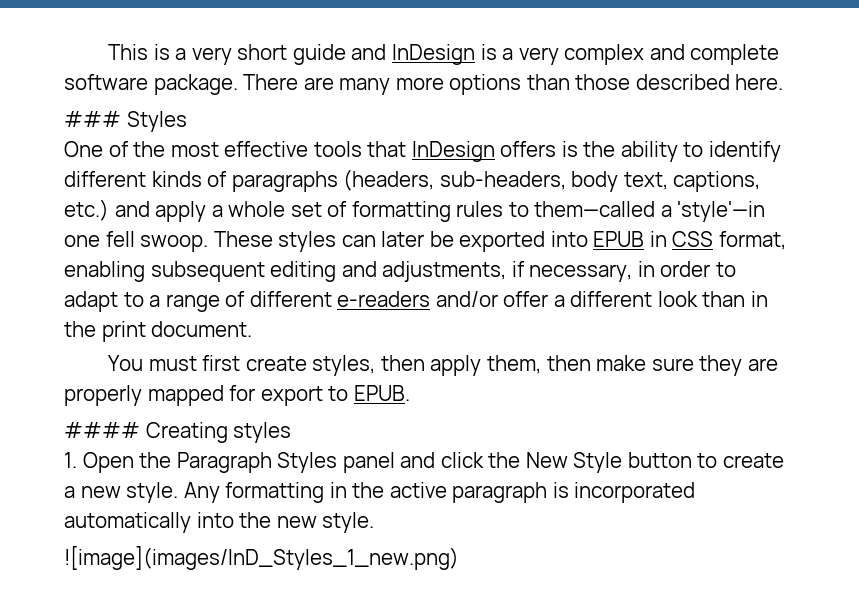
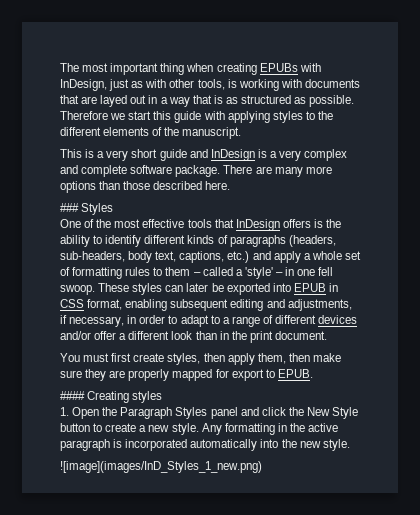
+ The most important thing when creating EPUBs with InDesign, just as with other tools, is working with documents that are layed out in a way that is as structured as possible. Therefore we start this guide with applying styles to the different elements of the manuscript.
- One of the most effective tools that InDesign offers is the ability to identify different kinds of paragraphs (headers, sub-headers, body text, captions, etc.) and apply a whole set of formatting rules to them—called a 'style'—in one fell swoop.
+ One of the most effective tools that InDesign offers is the ability to identify different kinds of paragraphs (headers, sub-headers, body text, captions, etc.) and apply a whole set of formatting rules to them – called a 'style' – in one fell swoop.
- These styles can later be exported into EPUB in CSS format, enabling subsequent editing and adjustments, if necessary, in order to adapt to a range of different e-readers and/or offer a different look than in the print document.
+ These styles can later be exported into EPUB in CSS format, enabling subsequent editing and adjustments, if necessary, in order to adapt to a range of different devices and/or offer a different look than in the print document.

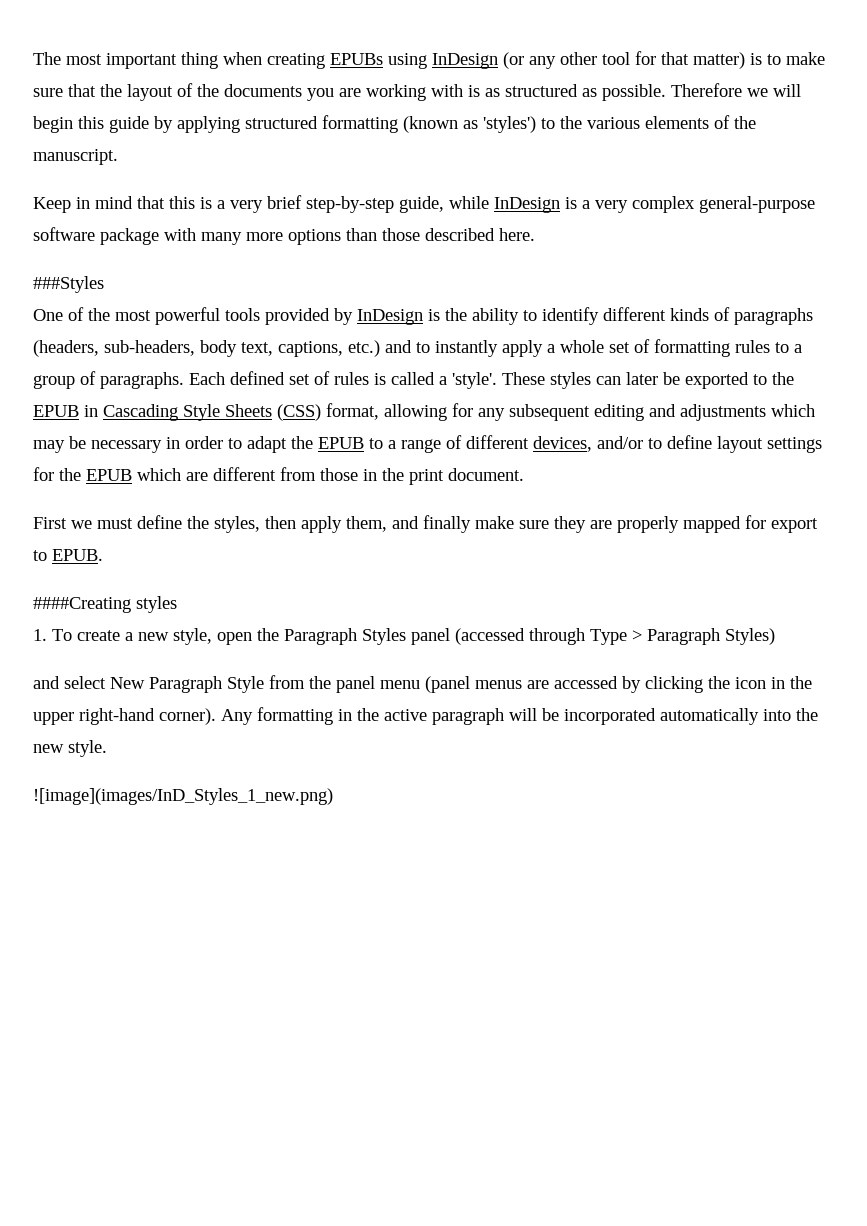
- The most important thing when creating EPUBs with InDesign, just as with other tools, is working with documents that are layed out in a way that is as structured as possible.
+ The most important thing when creating EPUBs using InDesign (or any other tool for that matter) is to make sure that the layout of the documents you are working with is as structured as possible.
- Therefore we start this guide with applying styles to the different elements of the manuscript.
+ Therefore we will begin this guide by applying structured formatting (known as 'styles') to the various elements of the manuscript.
- This is a very short guide and InDesign is a very complex and complete software package. There are many more options than those described here.
+ Keep in mind that this is a very brief step-by-step guide, while InDesign is a very complex general-purpose software package with many more options than those described here.
- ### Styles
+ ###Styles
- One of the most effective tools that InDesign offers is the ability to identify different kinds of paragraphs (headers, sub-headers, body text, captions, etc.) and apply a whole set of formatting rules to them – called a 'style' – in one fell swoop.
+ One of the most powerful tools provided by InDesign is the ability to identify different kinds of paragraphs (headers, sub-headers, body text, captions, etc.) and to instantly apply a whole set of formatting rules to a group of paragraphs. Each defined set of rules is called a 'style'.
- These styles can later be exported into EPUB in CSS format, enabling subsequent editing and adjustments, if necessary, in order to adapt to a range of different devices and/or offer a different look than in the print document.
+ These styles can later be exported to the EPUB in Cascading Style Sheets (CSS) format, allowing for any subsequent editing and adjustments which may be necessary in order to adapt the EPUB to a range of different devices, and/or to define layout settings for the EPUB which are different from those in the print document.
- You must first create styles, then apply them, then make sure they are properly mapped for export to EPUB.
+ First we must define the styles, then apply them, and finally make sure they are properly mapped for export to EPUB.
- #### Creating styles
+ ####Creating styles
- 1. Open the Paragraph Styles panel and click the New Style button to create a new style.
+ 1. To create a new style, open the Paragraph Styles panel (accessed through Type > Paragraph Styles)
+ and select New Paragraph Style from the panel menu (panel menus are accessed by clicking the icon in the upper right-hand corner).
- Any formatting in the active paragraph is incorporated automatically into the new style.
+ Any formatting in the active paragraph will be incorporated automatically into the new style.

